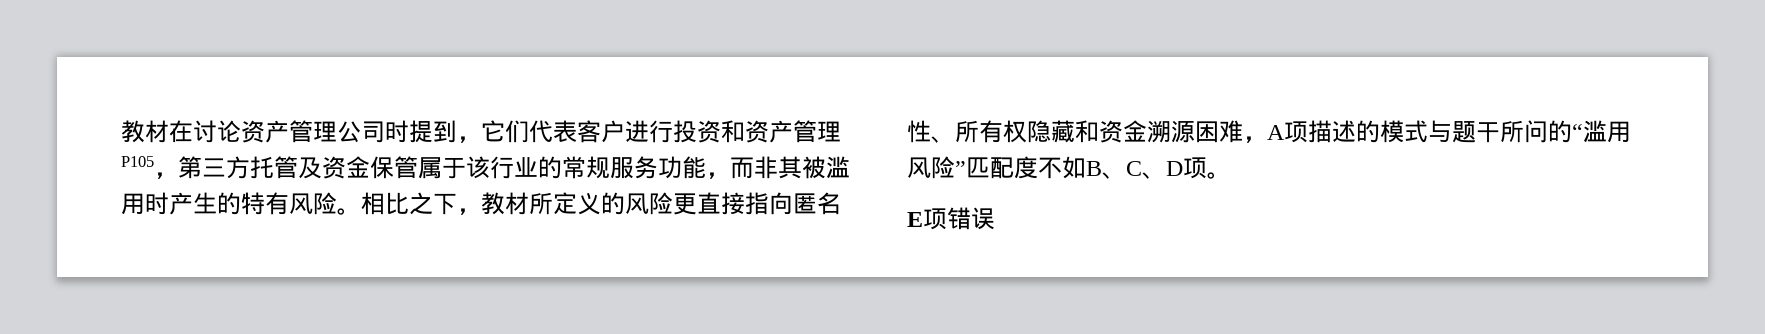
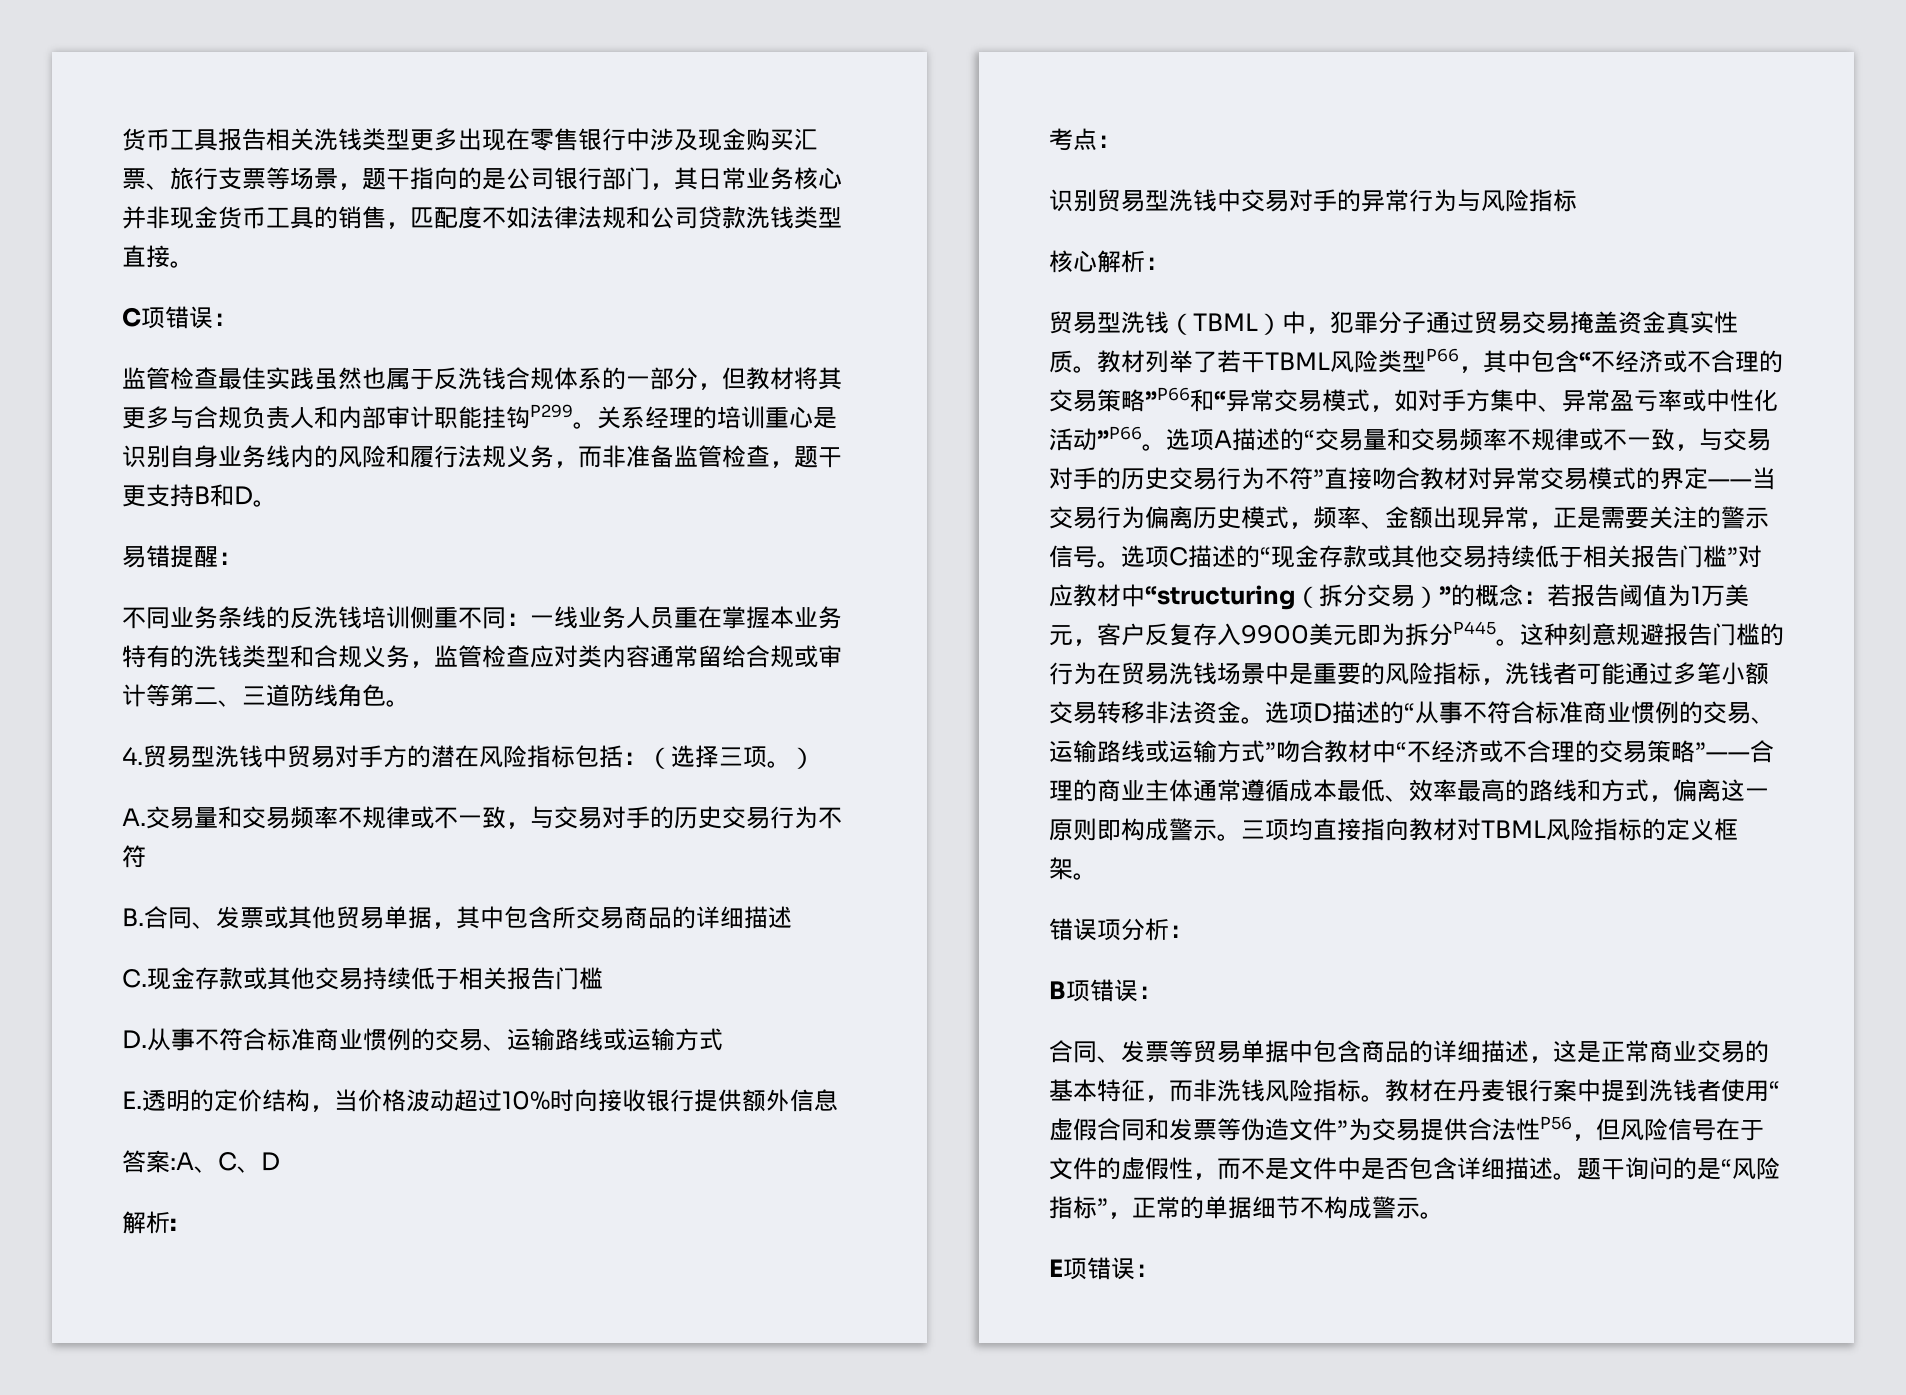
- 教材在讨论资产管理公司时提到，它们代表客户进行投资和资产管理P105，第三方托管及资金保管属于该行业的常规服务功能，而非其被滥用时产生的特有风险。相比之下，教材所定义的风险更直接指向匿名性、所有权隐藏和资金溯源困难，A项描述的模式与题干所问的“滥用风险”匹配度不如B、C、D项。
+ 货币工具报告相关洗钱类型更多出现在零售银行中涉及现金购买汇票、旅行支票等场景，题干指向的是公司银行部门，其日常业务核心并非现金货币工具的销售，匹配度不如法律法规和公司贷款洗钱类型直接。
+ C项错误：
+ 监管检查最佳实践虽然也属于反洗钱合规体系的一部分，但教材将其更多与合规负责人和内部审计职能挂钩P299。关系经理的培训重心是识别自身业务线内的风险和履行法规义务，而非准备监管检查，题干更支持B和D。
+ 易错提醒：
+ 不同业务条线的反洗钱培训侧重不同：一线业务人员重在掌握本业务特有的洗钱类型和合规义务，监管检查应对类内容通常留给合规或审计等第二、三道防线角色。
+ 4.贸易型洗钱中贸易对手方的潜在风险指标包括：（选择三项。）
+ A.交易量和交易频率不规律或不一致，与交易对手的历史交易行为不符
+ B.合同、发票或其他贸易单据，其中包含所交易商品的详细描述
+ C.现金存款或其他交易持续低于相关报告门槛
+ D.从事不符合标准商业惯例的交易、运输路线或运输方式
+ E.透明的定价结构，当价格波动超过10%时向接收银行提供额外信息
+ 答案:A、C、D
+ 解析:
+ 考点：
+ 识别贸易型洗钱中交易对手的异常行为与风险指标
+ 核心解析：
+ 贸易型洗钱（TBML）中，犯罪分子通过贸易交易掩盖资金真实性质。教材列举了若干TBML风险类型P66，其中包含“不经济或不合理的交易策略”P66和“异常交易模式，如对手方集中、异常盈亏率或中性化活动”P66。选项A描述的“交易量和交易频率不规律或不一致，与交易对手的历史交易行为不符”直接吻合教材对异常交易模式的界定——当交易行为偏离历史模式，频率、金额出现异常，正是需要关注的警示信号。选项C描述的“现金存款或其他交易持续低于相关报告门槛”对应教材中“structuring（拆分交易）”的概念：若报告阈值为1万美元，客户反复存入9900美元即为拆分P445。这种刻意规避报告门槛的行为在贸易洗钱场景中是重要的风险指标，洗钱者可能通过多笔小额交易转移非法资金。选项D描述的“从事不符合标准商业惯例的交易、运输路线或运输方式”吻合教材中“不经济或不合理的交易策略”——合理的商业主体通常遵循成本最低、效率最高的路线和方式，偏离这一原则即构成警示。三项均直接指向教材对TBML风险指标的定义框架。
+ 错误项分析：
+ B项错误：
+ 合同、发票等贸易单据中包含商品的详细描述，这是正常商业交易的基本特征，而非洗钱风险指标。教材在丹麦银行案中提到洗钱者使用“虚假合同和发票等伪造文件”为交易提供合法性P56，但风险信号在于文件的虚假性，而不是文件中是否包含详细描述。题干询问的是“风险指标”，正常的单据细节不构成警示。
- E项错误
+ E项错误：

